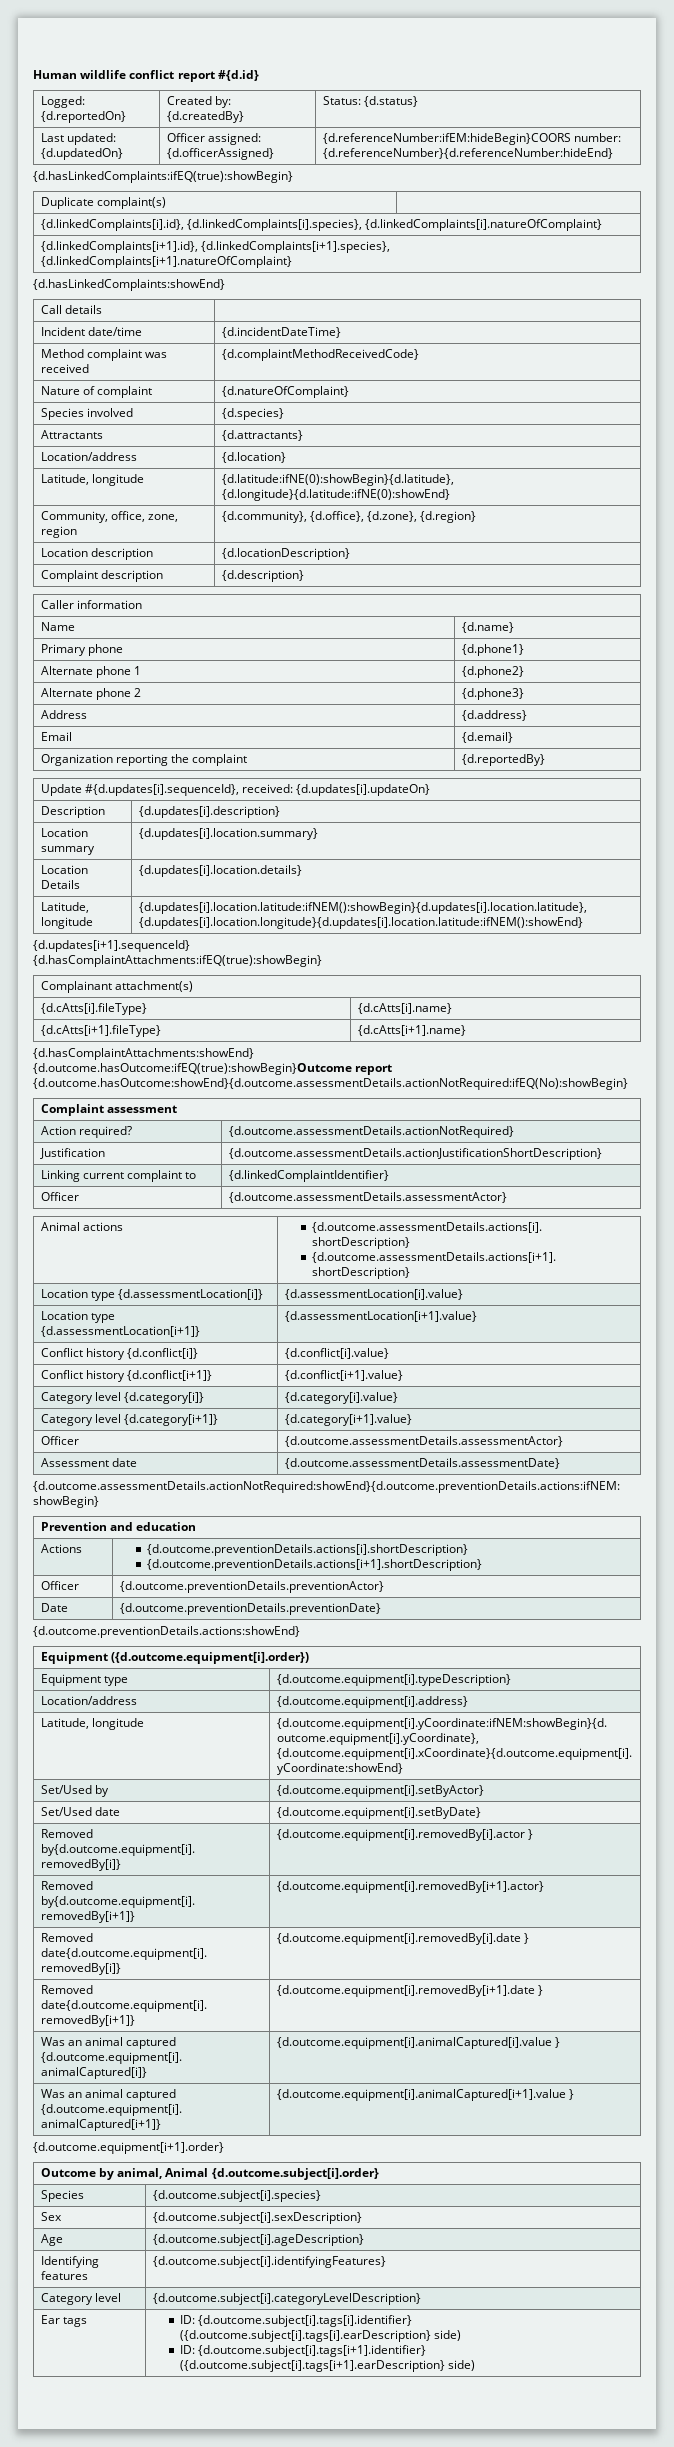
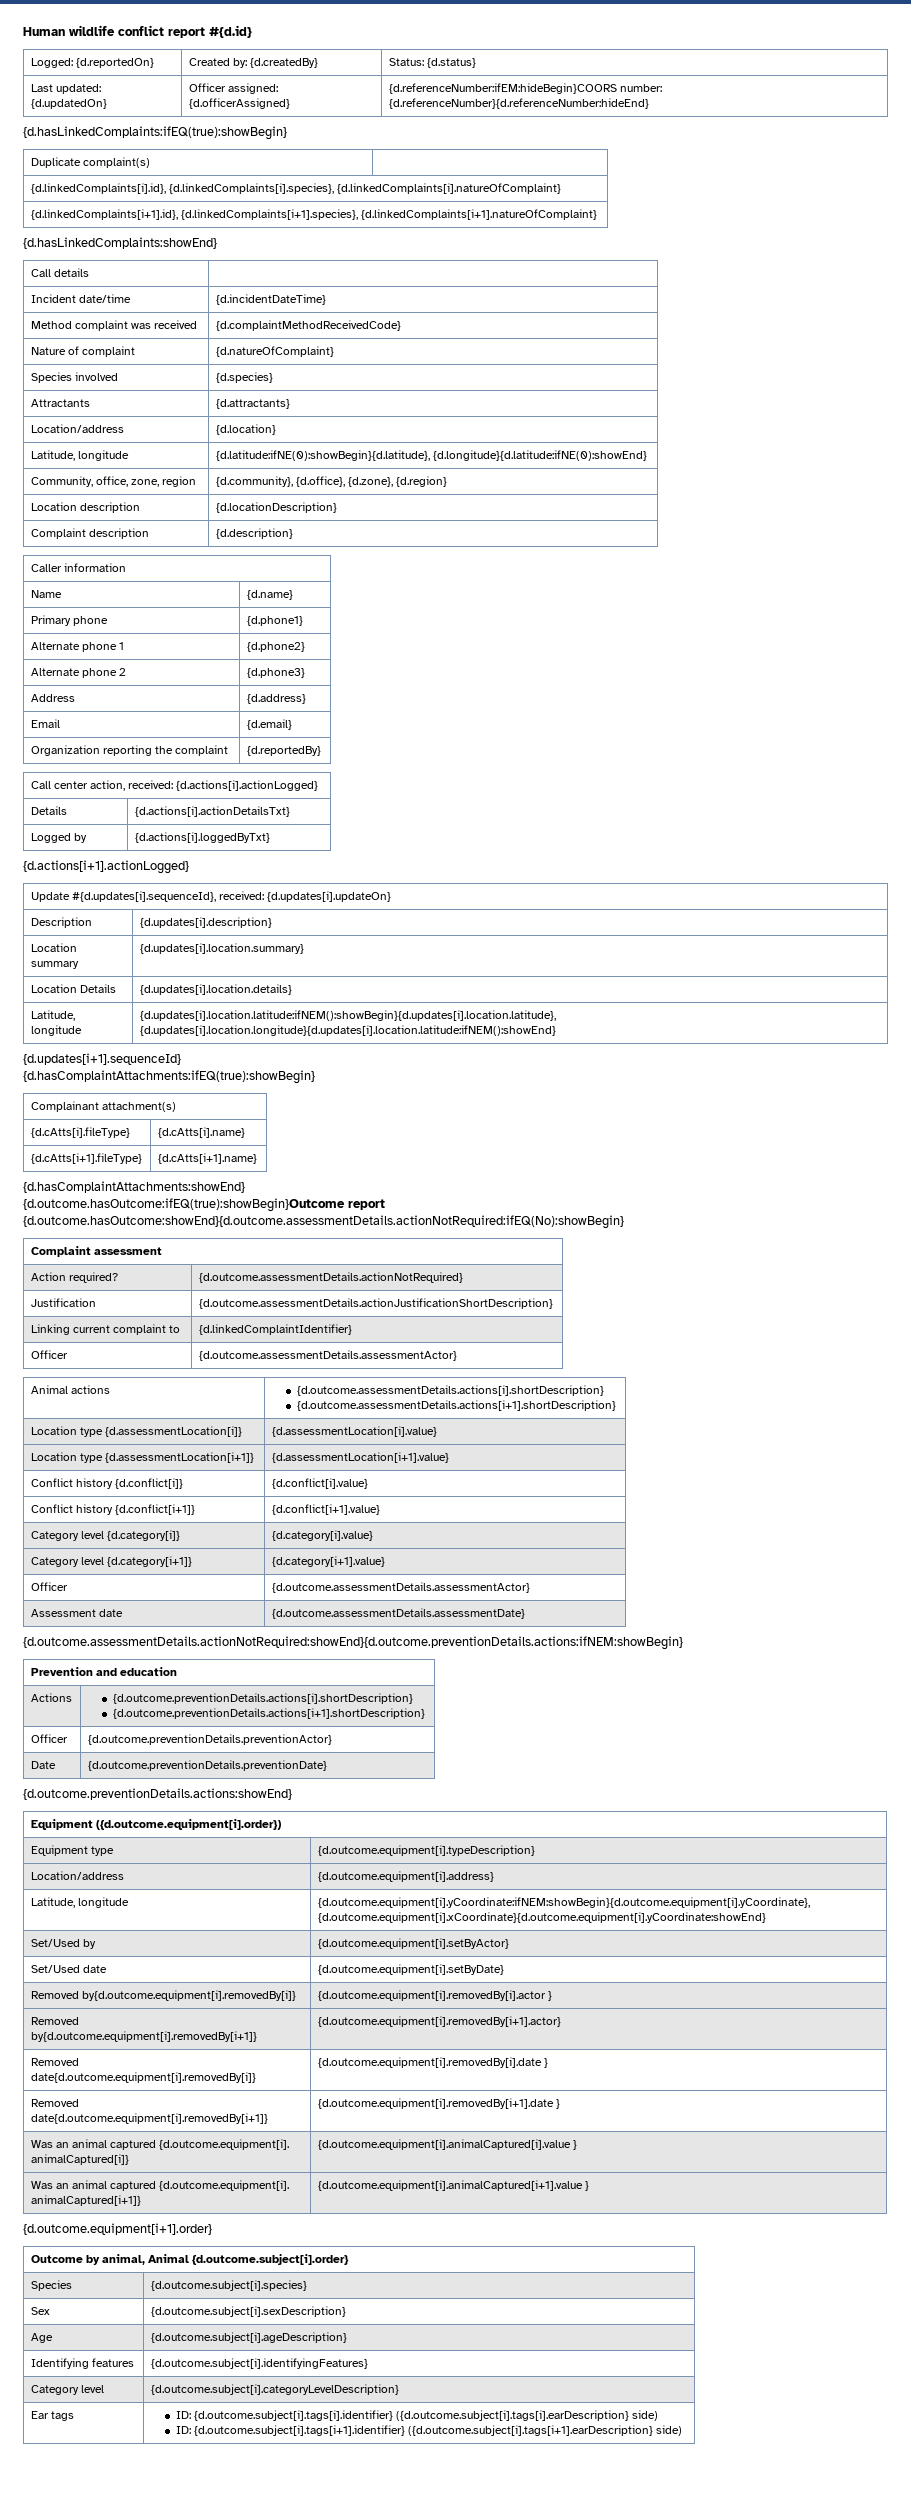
+ Call center action, received: {d.actions[i].actionLogged}
+ Details | {d.actions[i].actionDetailsTxt}
+ Logged by | {d.actions[i].loggedByTxt}
+ {d.actions[i+1].actionLogged}

